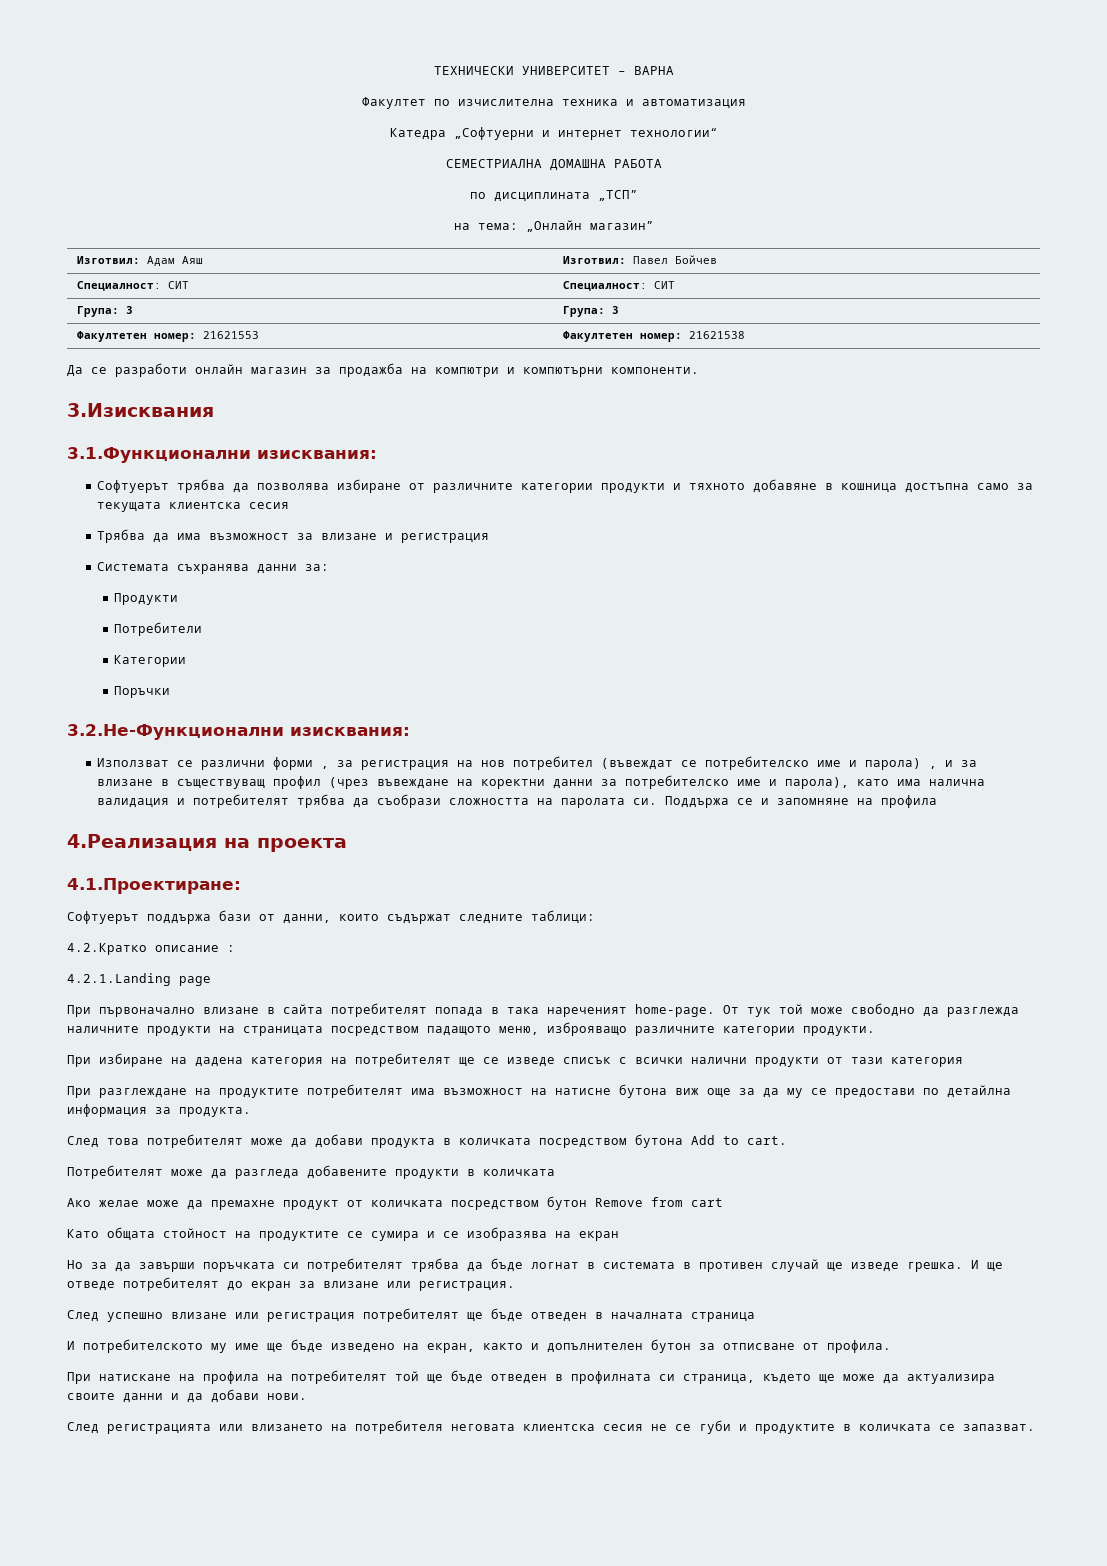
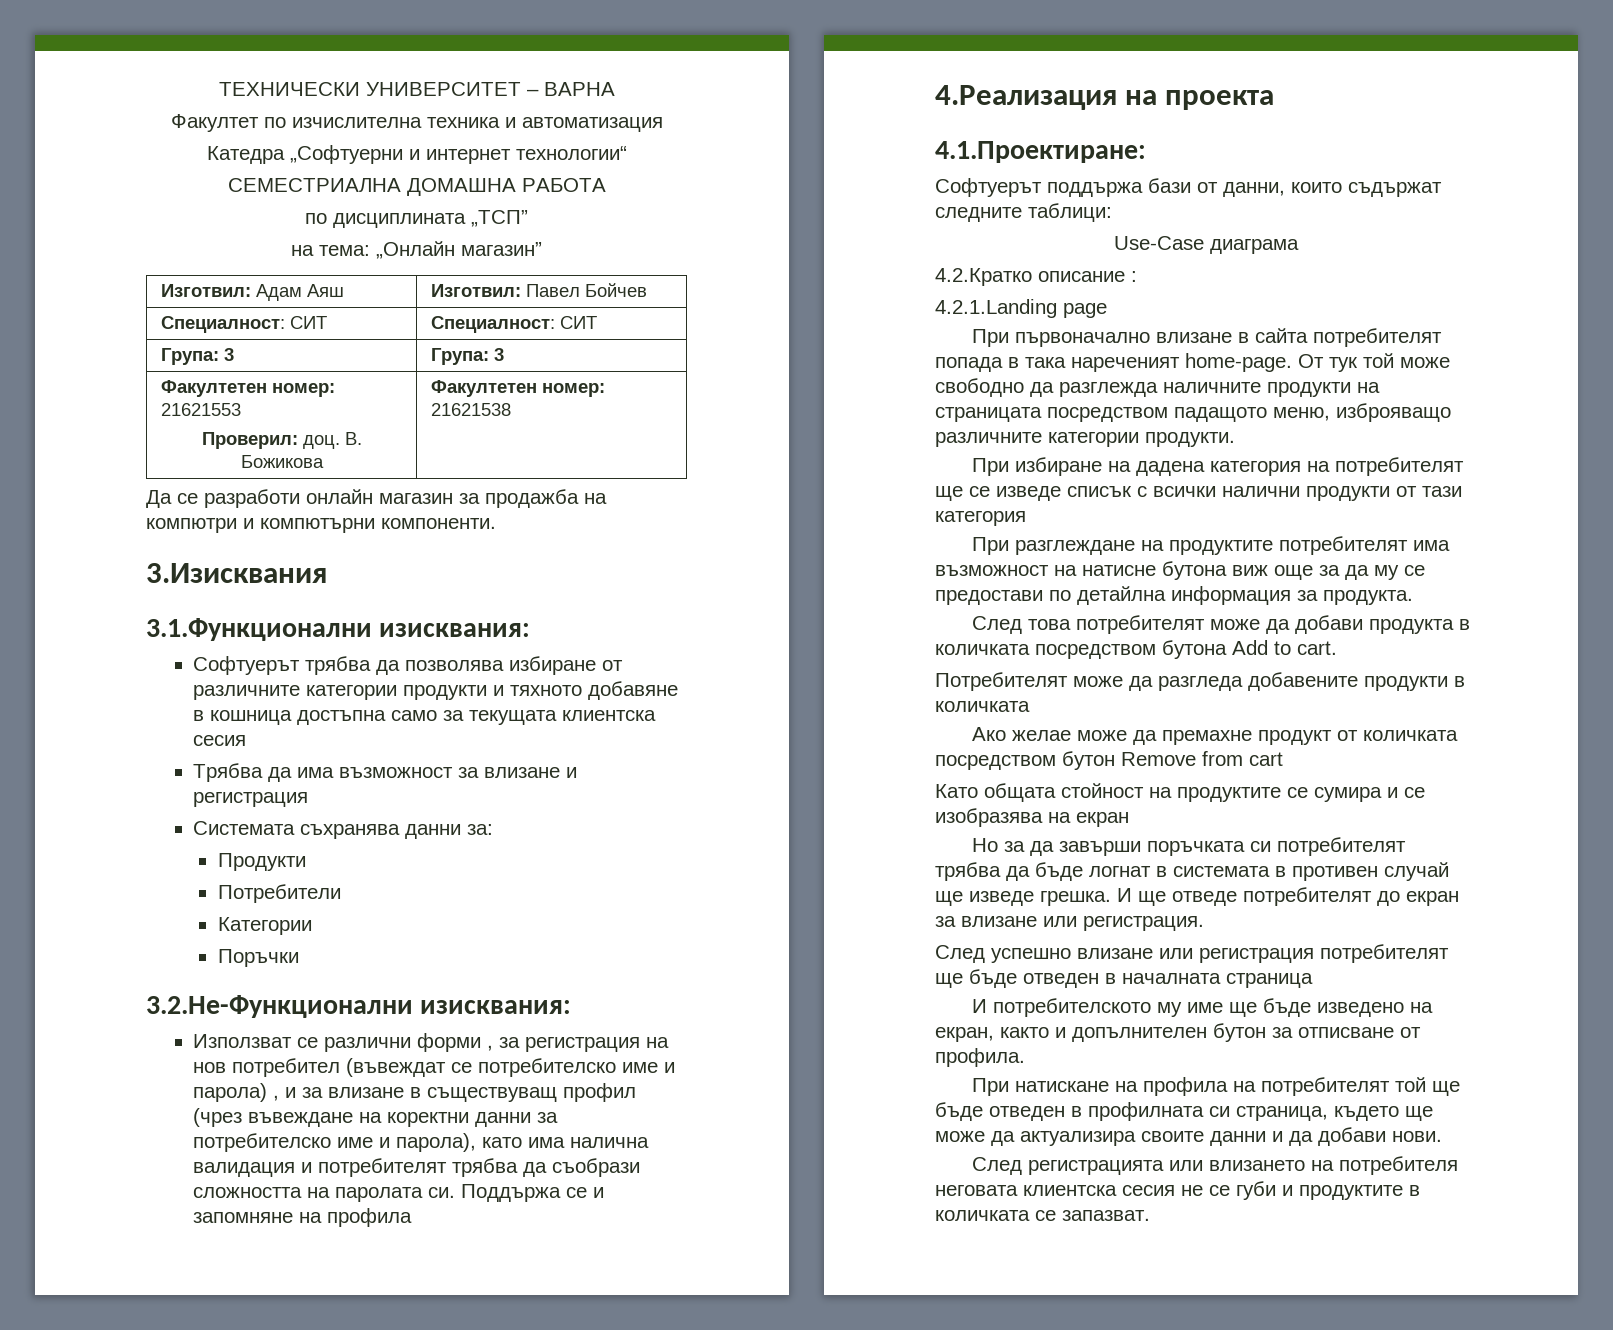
- Факултетен номер: 21621553 | Факултетен номер: 21621538
+ Факултетен номер: 21621553
+ Проверил: доц. В. Божикова | Факултетен номер: 21621538
+ Use-Case диаграма

